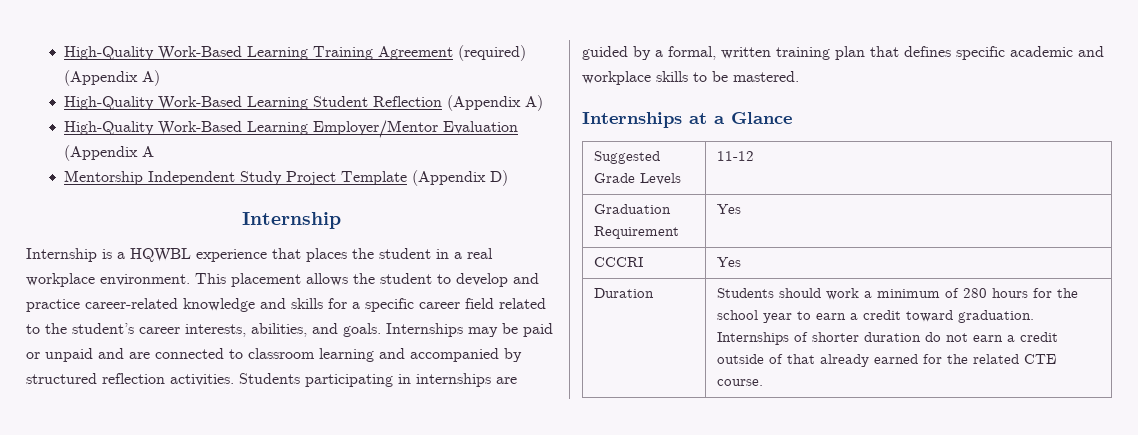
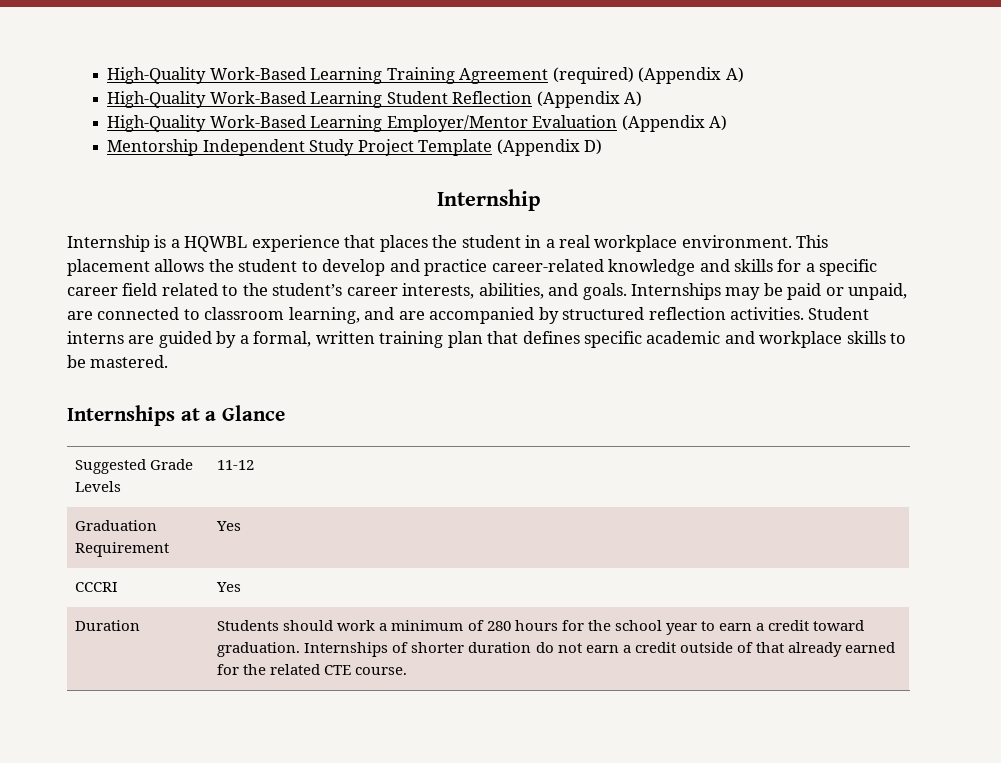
- High-Quality Work-Based Learning Employer/Mentor Evaluation (Appendix A
+ High-Quality Work-Based Learning Employer/Mentor Evaluation (Appendix A)
- Internships may be paid or unpaid and are connected to classroom learning and accompanied by structured reflection activities.
+ Internships may be paid or unpaid, are connected to classroom learning, and are accompanied by structured reflection activities.
- Students participating in internships are guided by a formal, written training plan that defines specific academic and workplace skills to be mastered.
+ Student interns are guided by a formal, written training plan that defines specific academic and workplace skills to be mastered.

